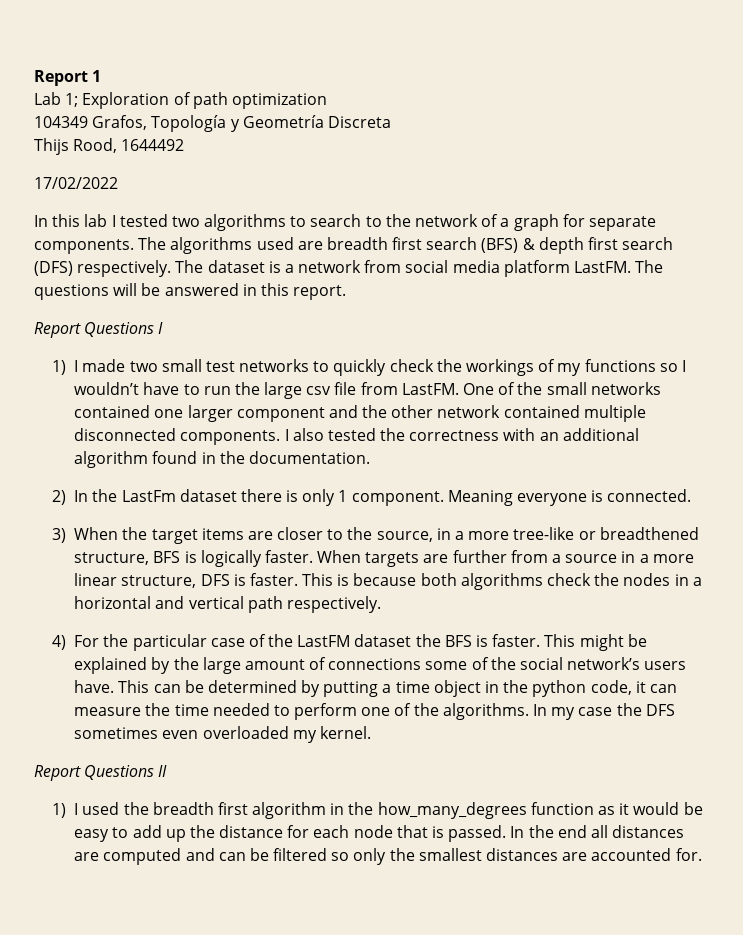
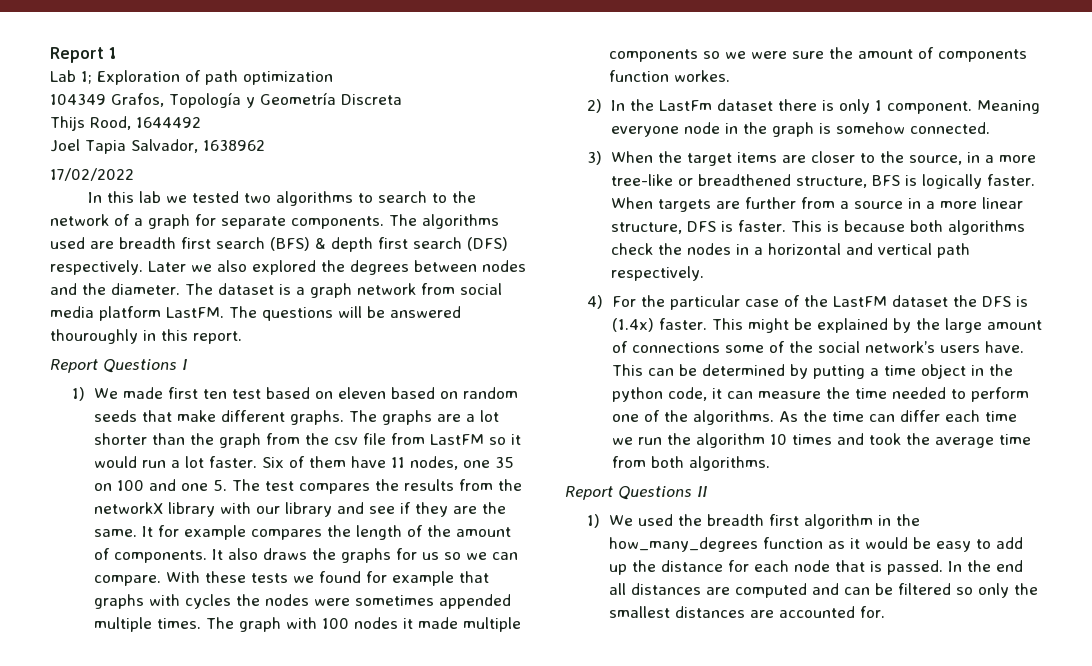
+ Joel Tapia Salvador, 1638962
- In this lab I tested two algorithms to search to the network of a graph for separate components.
+ In this lab we tested two algorithms to search to the network of a graph for separate components.
+ Later we also explored the degrees between nodes and the diameter.
- The dataset is a network from social media platform LastFM.
+ The dataset is a graph network from social media platform LastFM.
- The questions will be answered in this report.
+ The questions will be answered thouroughly in this report.
- 1) I made two small test networks to quickly check the workings of my functions so I wouldn’t have to run the large csv file from LastFM. One of the small networks contained one larger component and the other network contained multiple disconnected components. I also tested the correctness with an additional algorithm found in the documentation.
+ 1) We made first ten test based on eleven based on random seeds that make different graphs. The graphs are a lot shorter than the graph from the csv file from LastFM so it would run a lot faster. Six of them have 11 nodes, one 35 on 100 and one 5. The test compares the results from the networkX library with our library and see if they are the same. It for example compares the length of the amount of components. It also draws the graphs for us so we can compare. With these tests we found for example that graphs with cycles the nodes were sometimes appended multiple times. The graph with 100 nodes it made multiple components so we were sure the amount of components function workes.
- Meaning everyone is connected.
+ Meaning everyone node in the graph is somehow connected.
- 4) For the particular case of the LastFM dataset the BFS is faster.
+ 4) For the particular case of the LastFM dataset the DFS is (1.4x) faster.
- In my case the DFS sometimes even overloaded my kernel.
+ As the time can differ each time we run the algorithm 10 times and took the average time from both algorithms.
- 1) I used the breadth first algorithm in the how_many_degrees function as it would be easy to add up the distance for each node that is passed.
+ 1) We used the breadth first algorithm in the how_many_degrees function as it would be easy to add up the distance for each node that is passed.

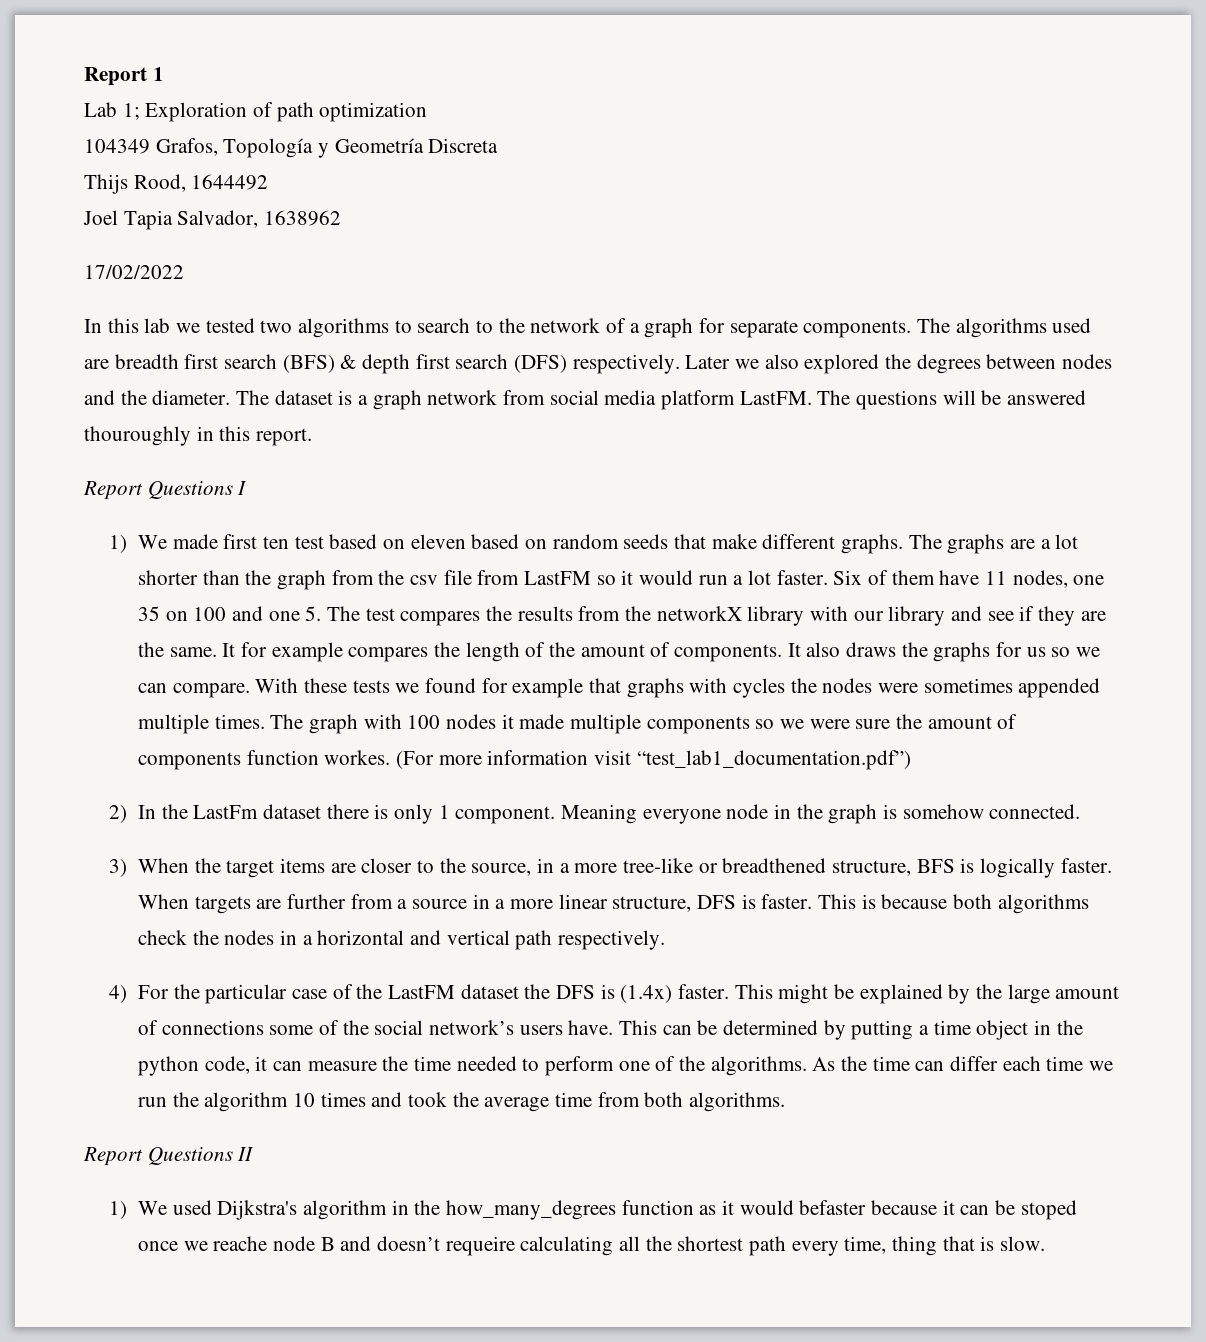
+ (For more information visit “test_lab1_documentation.pdf”)
- 1) We used the breadth first algorithm in the how_many_degrees function as it would be easy to add up the distance for each node that is passed. In the end all distances are computed and can be filtered so only the smallest distances are accounted for.
+ 1) We used Dijkstra's algorithm in the how_many_degrees function as it would befaster because it can be stoped once we reache node B and doesn’t requeire calculating all the shortest path every time, thing that is slow.

